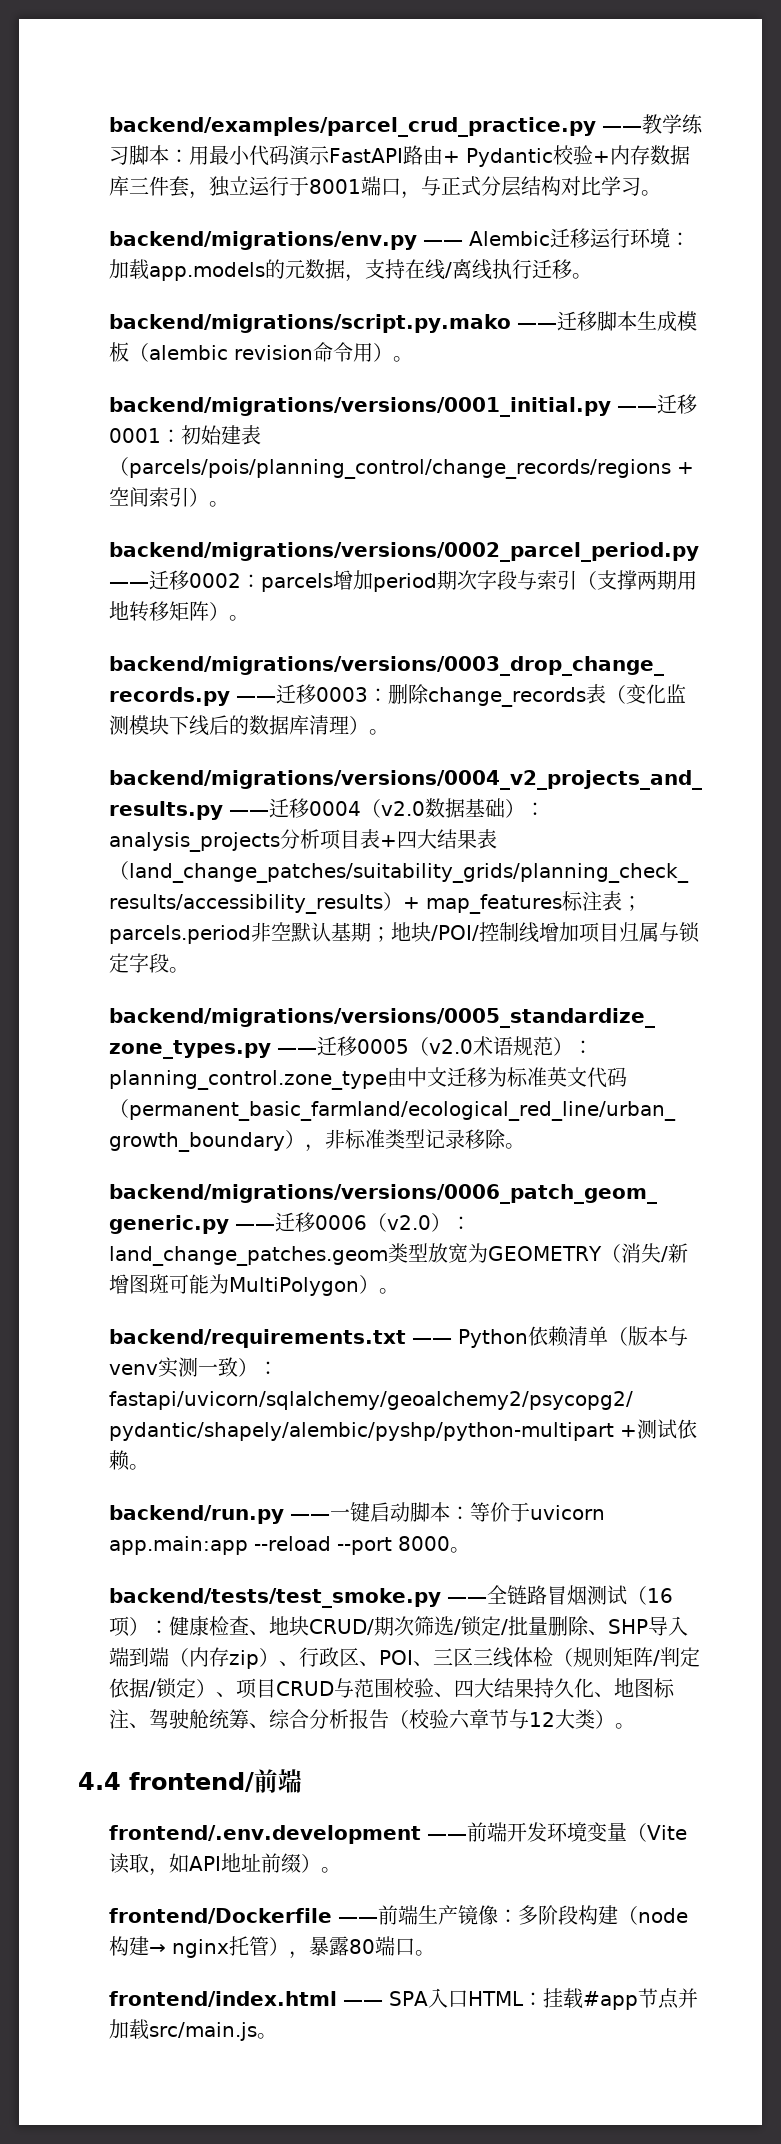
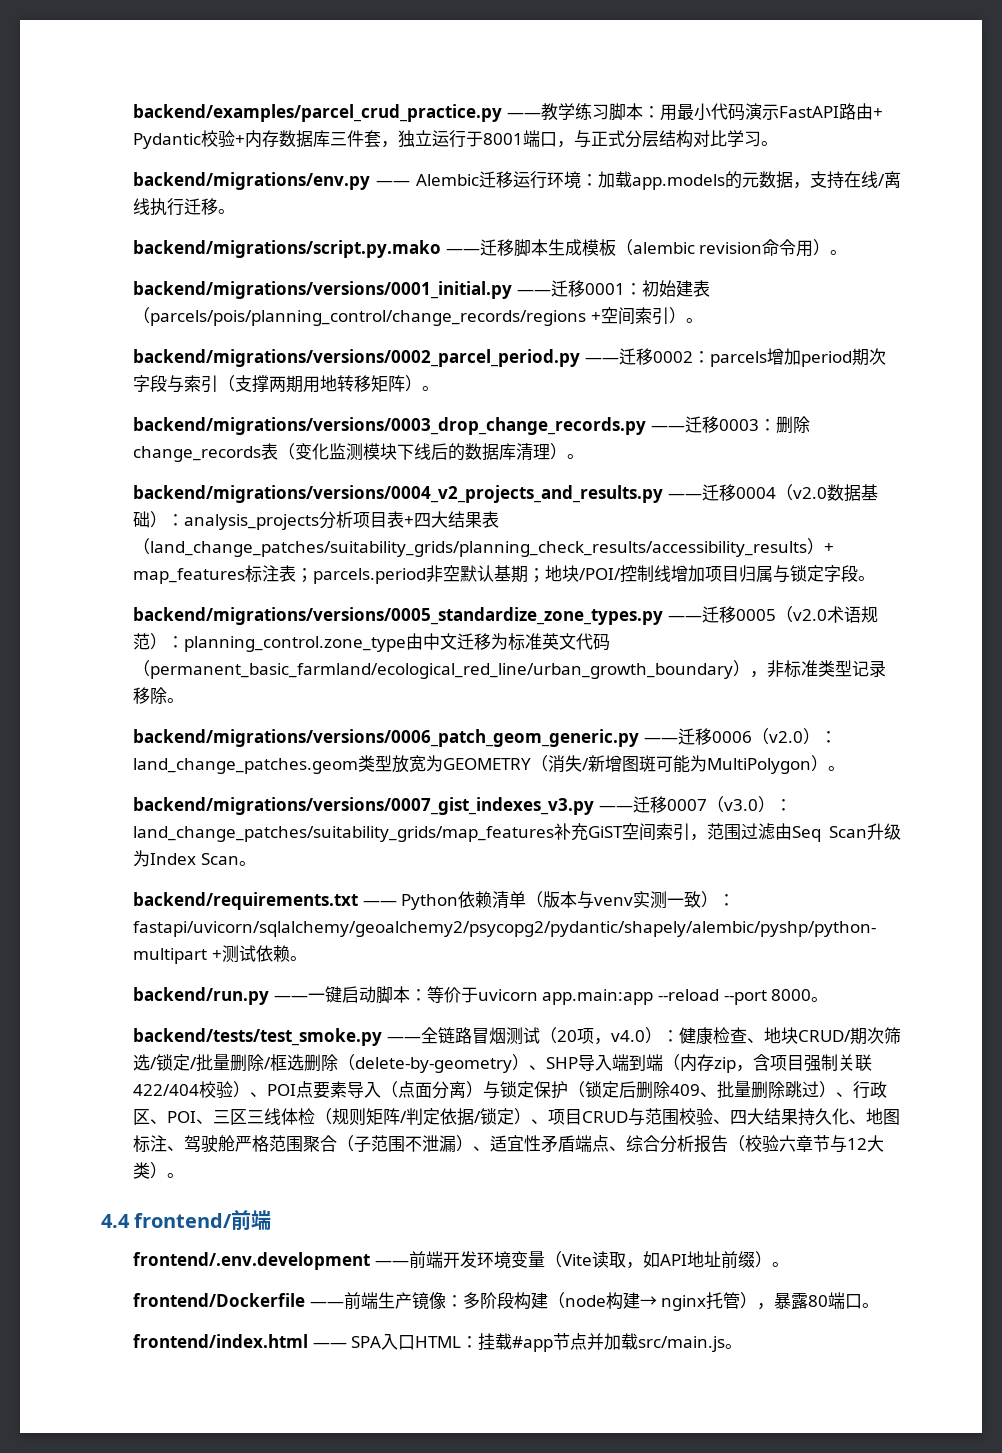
+ backend/migrations/versions/0007_gist_indexes_v3.py ——迁移0007（v3.0）：land_change_patches/suitability_grids/map_features补充GiST空间索引，范围过滤由Seq Scan升级为Index Scan。
- backend/tests/test_smoke.py ——全链路冒烟测试（16项）：
+ backend/tests/test_smoke.py ——全链路冒烟测试（20项，v4.0）：
- 健康检查、地块CRUD/期次筛选/锁定/批量删除、SHP导入端到端（内存zip）、行政区、POI、三区三线体检（规则矩阵/判定依据/锁定）、项目CRUD与范围校验、四大结果持久化、地图标注、驾驶舱统筹、综合分析报告（校验六章节与12大类）。
+ 健康检查、地块CRUD/期次筛选/锁定/批量删除/框选删除（delete-by-geometry）、SHP导入端到端（内存zip，含项目强制关联422/404校验）、POI点要素导入（点面分离）与锁定保护（锁定后删除409、批量删除跳过）、行政区、POI、三区三线体检（规则矩阵/判定依据/锁定）、项目CRUD与范围校验、四大结果持久化、地图标注、驾驶舱严格范围聚合（子范围不泄漏）、适宜性矛盾端点、综合分析报告（校验六章节与12大类）。

